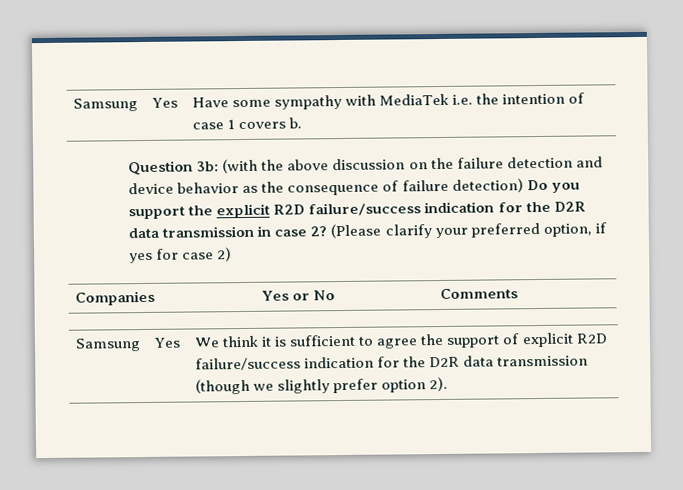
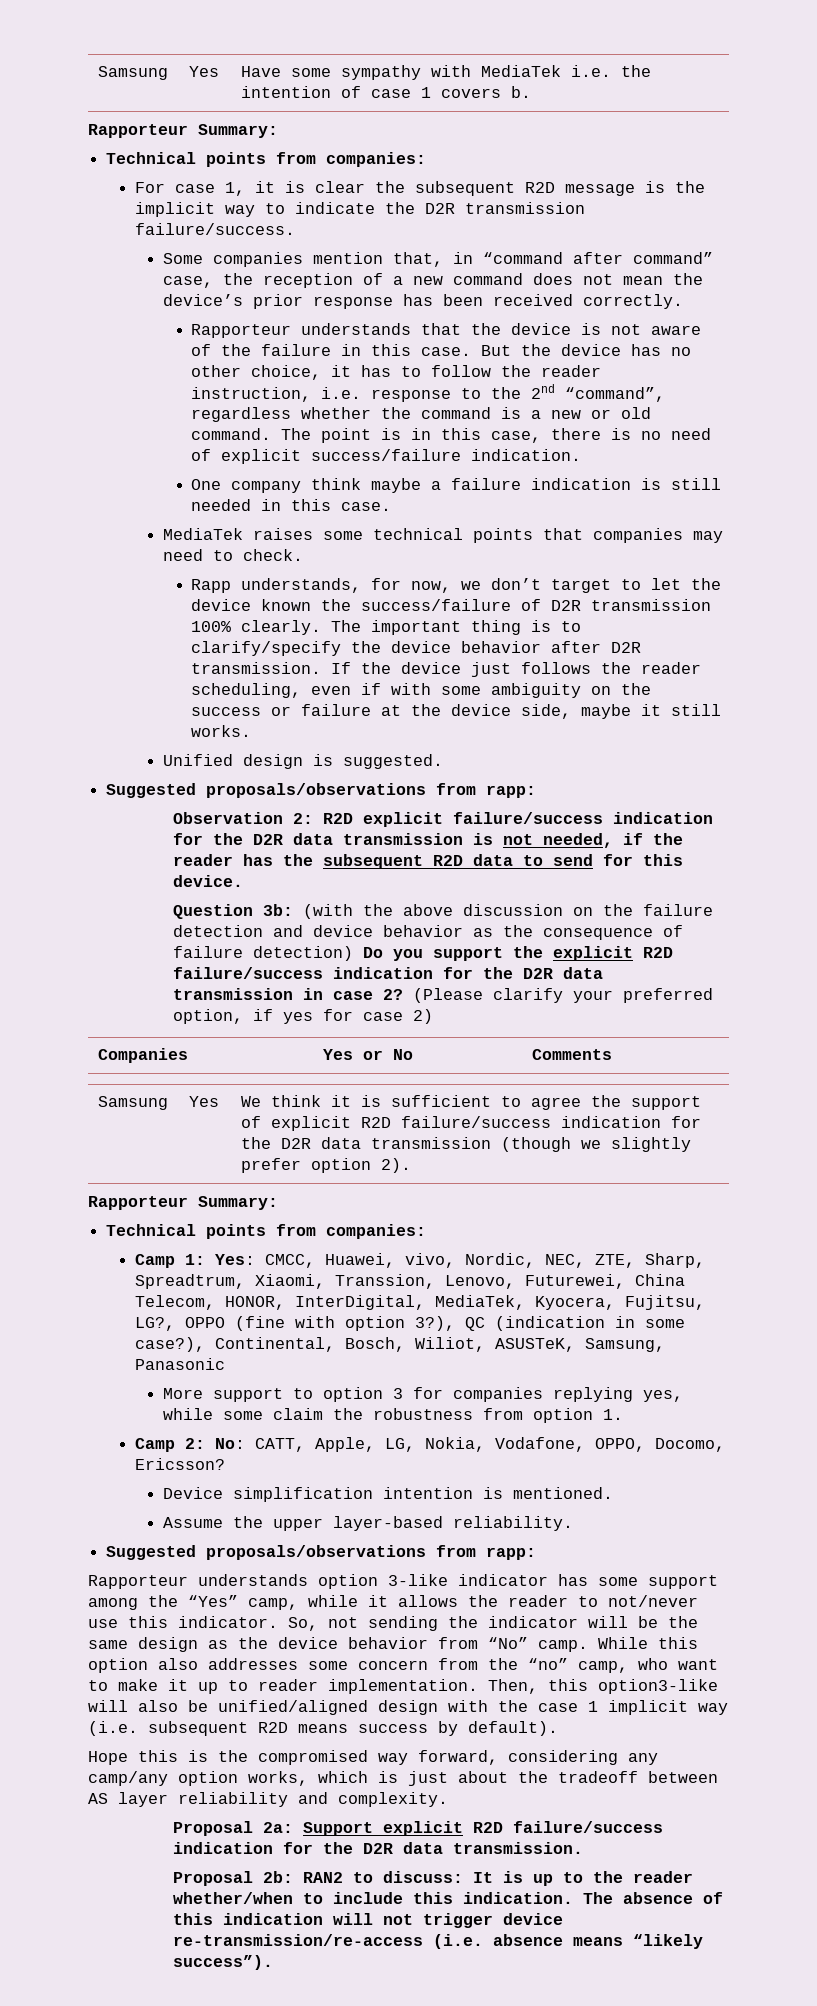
  Samsung | Yes | Have some sympathy with MediaTek i.e. the intention of case 1 covers b.
+ Rapporteur Summary:
+ Technical points from companies:
+ For case 1, it is clear the subsequent R2D message is the implicit way to indicate the D2R transmission failure/success.
+ Some companies mention that, in “command after command” case, the reception of a new command does not mean the device’s prior response has been received correctly.
+ Rapporteur understands that the device is not aware of the failure in this case. But the device has no other choice, it has to follow the reader instruction, i.e. response to the 2nd “command”, regardless whether the command is a new or old command. The point is in this case, there is no need of explicit success/failure indication.
+ One company think maybe a failure indication is still needed in this case.
+ MediaTek raises some technical points that companies may need to check.
+ Rapp understands, for now, we don’t target to let the device known the success/failure of D2R transmission 100% clearly. The important thing is to clarify/specify the device behavior after D2R transmission. If the device just follows the reader scheduling, even if with some ambiguity on the success or failure at the device side, maybe it still works.
+ Unified design is suggested.
+ Suggested proposals/observations from rapp:
+ Observation 2: R2D explicit failure/success indication for the D2R data transmission is not needed, if the reader has the subsequent R2D data to send for this device.
  Samsung | Yes | We think it is sufficient to agree the support of explicit R2D failure/success indication for the D2R data transmission (though we slightly prefer option 2).
+ Rapporteur Summary:
+ Technical points from companies:
+ Camp 1: Yes: CMCC, Huawei, vivo, Nordic, NEC, ZTE, Sharp, Spreadtrum, Xiaomi, Transsion, Lenovo, Futurewei, China Telecom, HONOR, InterDigital, MediaTek, Kyocera, Fujitsu, LG?, OPPO (fine with option 3?), QC (indication in some case?), Continental, Bosch, Wiliot, ASUSTeK, Samsung, Panasonic
+ More support to option 3 for companies replying yes, while some claim the robustness from option 1.
+ Camp 2: No: CATT, Apple, LG, Nokia, Vodafone, OPPO, Docomo, Ericsson?
+ Device simplification intention is mentioned.
+ Assume the upper layer-based reliability.
+ Suggested proposals/observations from rapp:
+ Rapporteur understands option 3-like indicator has some support among the “Yes” camp, while it allows the reader to not/never use this indicator. So, not sending the indicator will be the same design as the device behavior from “No” camp. While this option also addresses some concern from the “no” camp, who want to make it up to reader implementation. Then, this option3-like will also be unified/aligned design with the case 1 implicit way (i.e. subsequent R2D means success by default).
+ Hope this is the compromised way forward, considering any camp/any option works, which is just about the tradeoff between AS layer reliability and complexity.
+ Proposal 2a: Support explicit R2D failure/success indication for the D2R data transmission.
+ Proposal 2b: RAN2 to discuss: It is up to the reader whether/when to include this indication. The absence of this indication will not trigger device re-transmission/re-access (i.e. absence means “likely success”).

